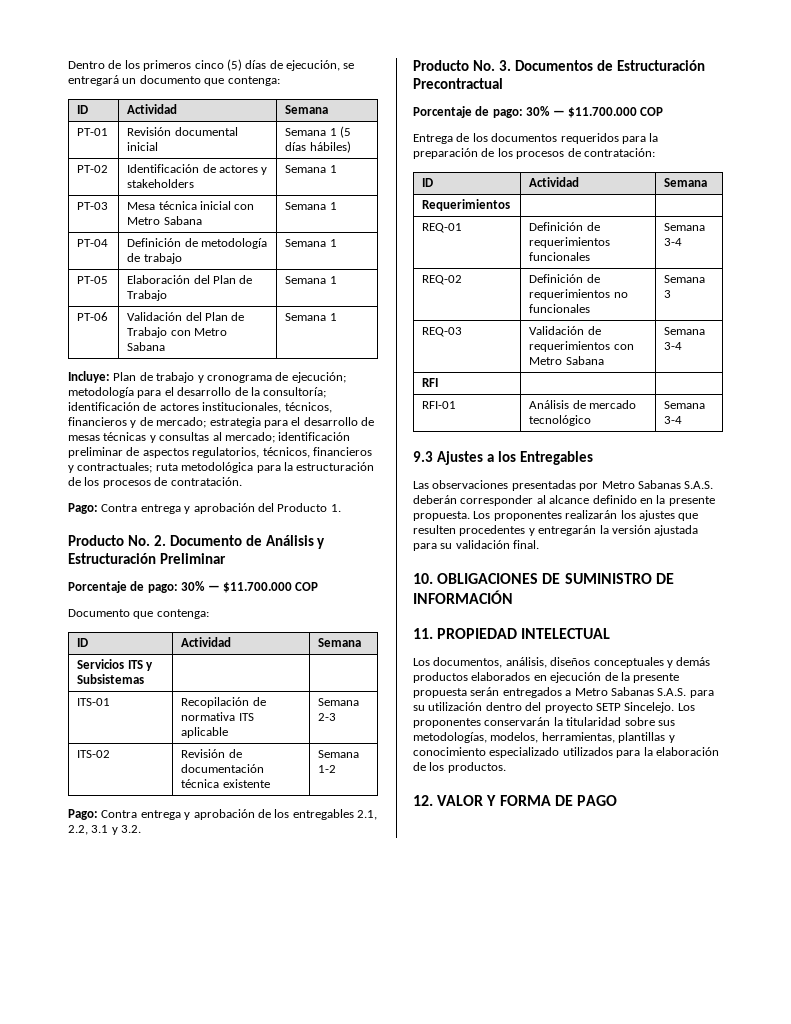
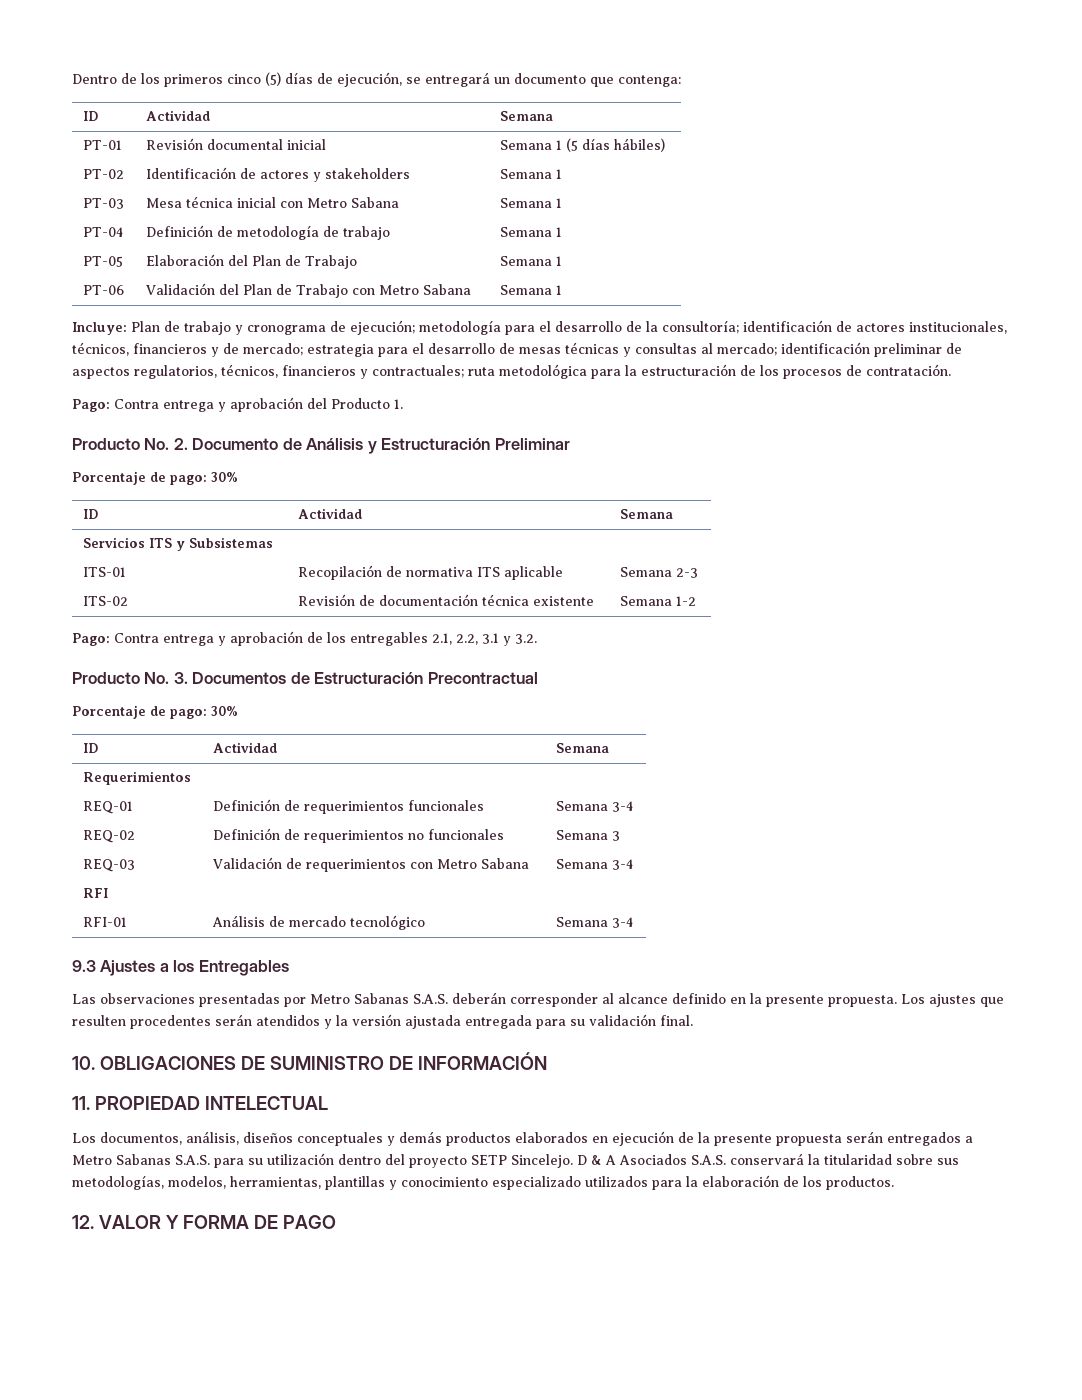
  Producto No. 2. Documento de Análisis y Estructuración Preliminar
- Porcentaje de pago: 30% — $11.700.000 COP
- Documento que contenga:
+ Porcentaje de pago: 30%
  Producto No. 3. Documentos de Estructuración Precontractual
- Porcentaje de pago: 30% — $11.700.000 COP
- Entrega de los documentos requeridos para la preparación de los procesos de contratación:
+ Porcentaje de pago: 30%
- Los proponentes realizarán los ajustes que resulten procedentes y entregarán la versión ajustada para su validación final.
+ Los ajustes que resulten procedentes serán atendidos y la versión ajustada entregada para su validación final.
- Los proponentes conservarán la titularidad sobre sus metodologías, modelos, herramientas, plantillas y conocimiento especializado utilizados para la elaboración de los productos.
+ D & A Asociados S.A.S. conservará la titularidad sobre sus metodologías, modelos, herramientas, plantillas y conocimiento especializado utilizados para la elaboración de los productos.

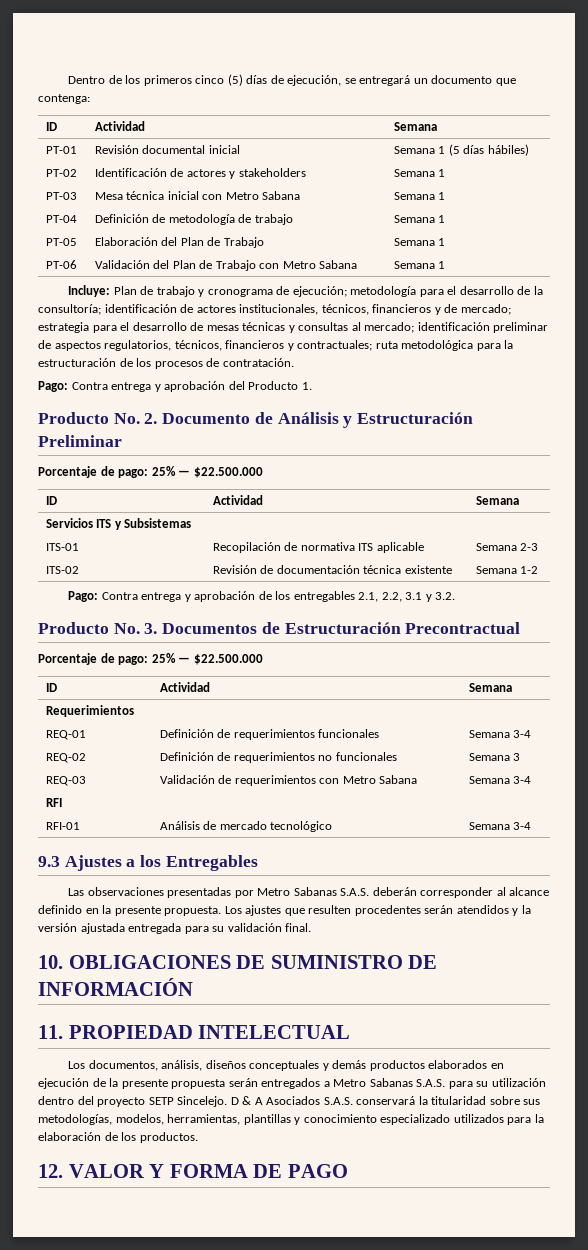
  Producto No. 2. Documento de Análisis y Estructuración Preliminar
- Porcentaje de pago: 30%
+ Porcentaje de pago: 25% — $22.500.000
  Producto No. 3. Documentos de Estructuración Precontractual
- Porcentaje de pago: 30%
+ Porcentaje de pago: 25% — $22.500.000

